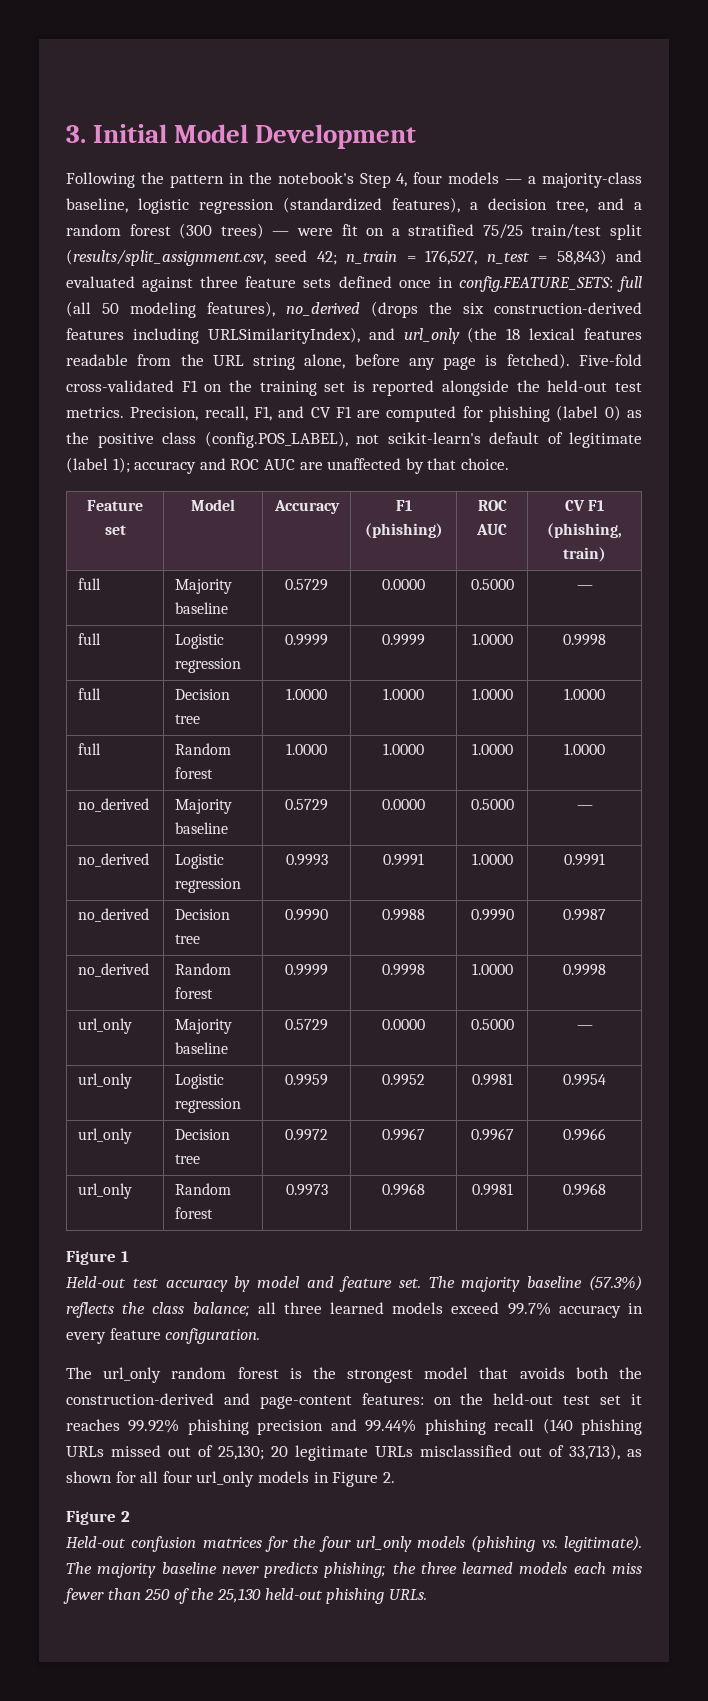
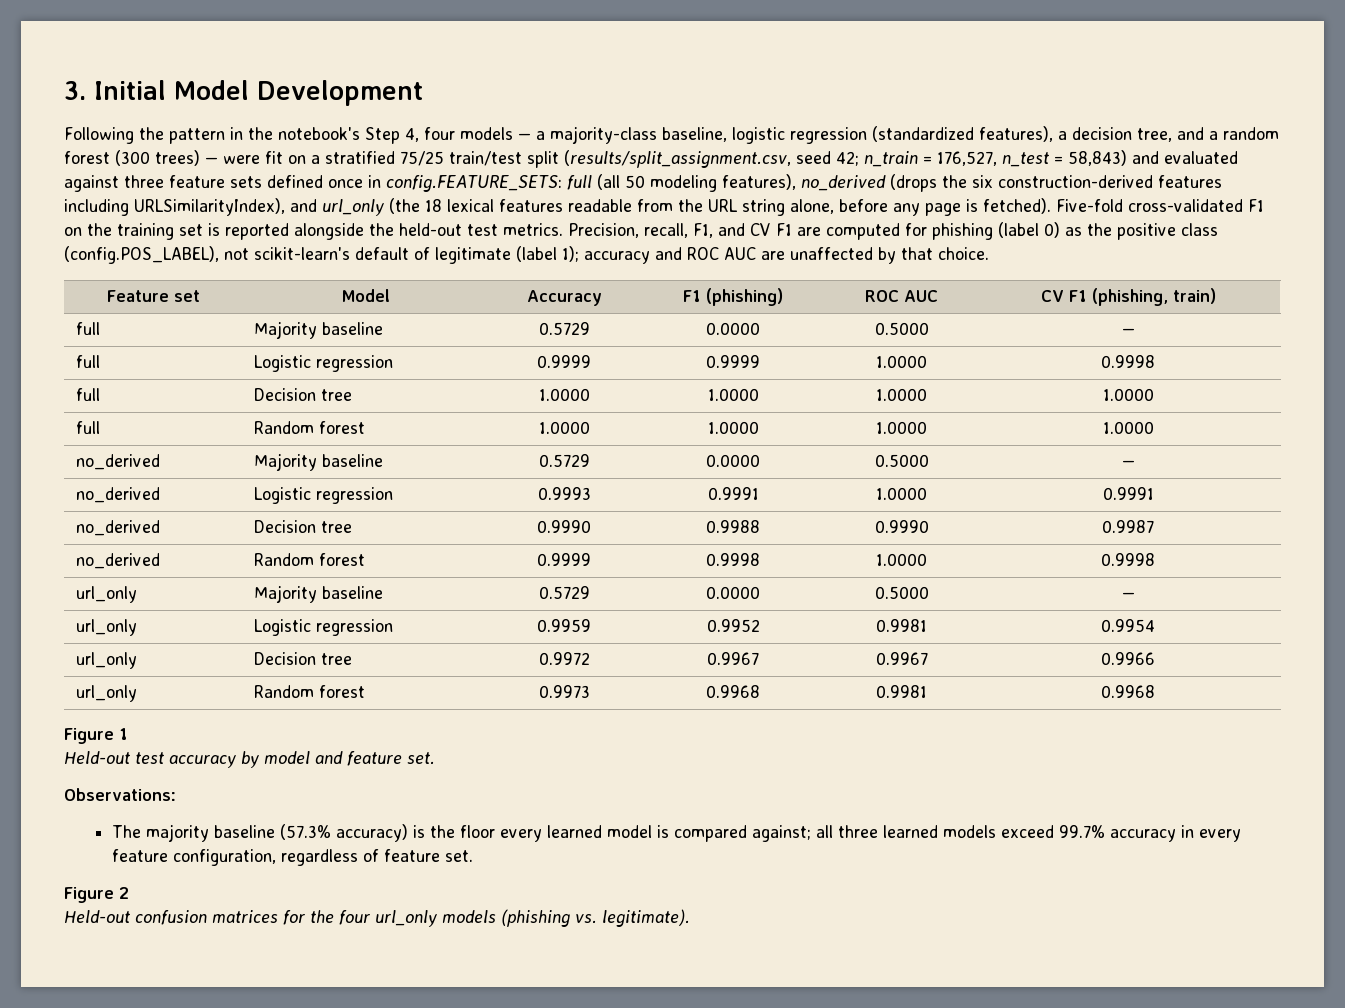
- Held-out test accuracy by model and feature set. The majority baseline (57.3%) reflects the class balance; all three learned models exceed 99.7% accuracy in every feature configuration.
- The url_only random forest is the strongest model that avoids both the construction-derived and page-content features: on the held-out test set it reaches 99.92% phishing precision and 99.44% phishing recall (140 phishing URLs missed out of 25,130; 20 legitimate URLs misclassified out of 33,713), as shown for all four url_only models in Figure 2.
+ Held-out test accuracy by model and feature set.
+ Observations:
+ The majority baseline (57.3% accuracy) is the floor every learned model is compared against; all three learned models exceed 99.7% accuracy in every feature configuration, regardless of feature set.
- The majority baseline never predicts phishing; the three learned models each miss fewer than 250 of the 25,130 held-out phishing URLs.

